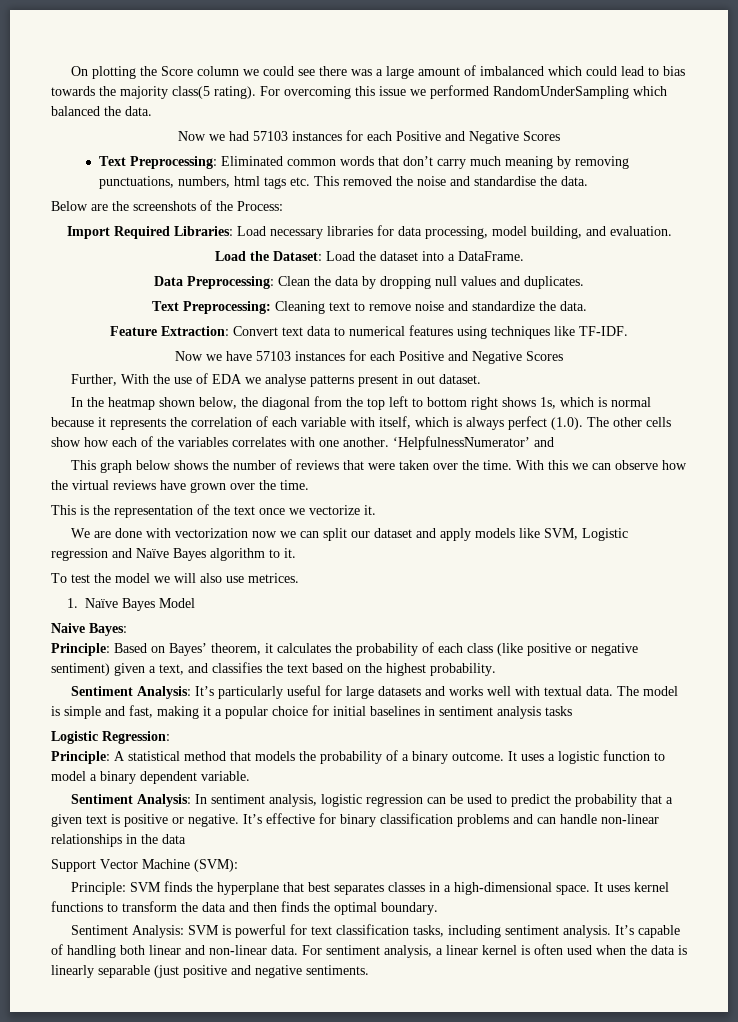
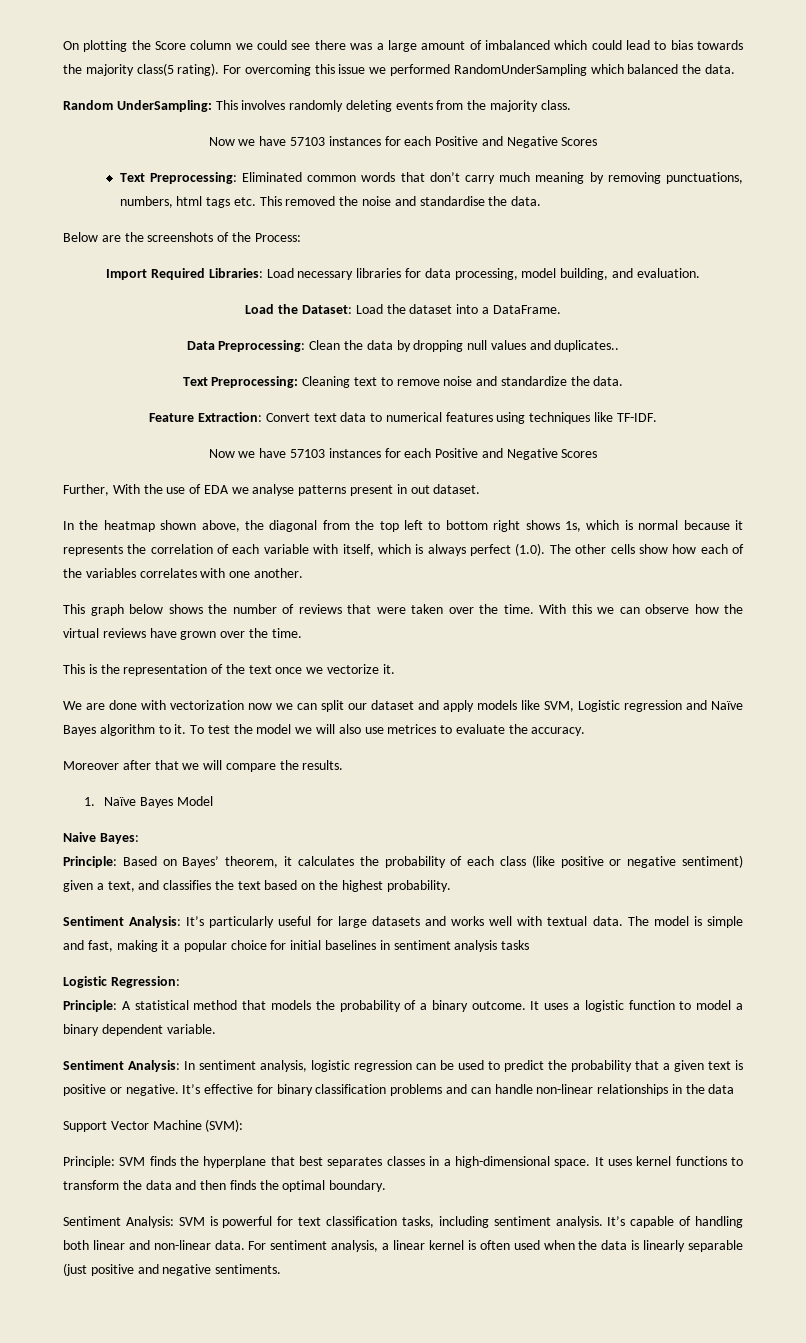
- Now we had 57103 instances for each Positive and Negative Scores
+ Random UnderSampling: This involves randomly deleting events from the majority class.
+ Now we have 57103 instances for each Positive and Negative Scores
- Data Preprocessing: Clean the data by dropping null values and duplicates.
+ Data Preprocessing: Clean the data by dropping null values and duplicates..
- In the heatmap shown below, the diagonal from the top left to bottom right shows 1s, which is normal because it represents the correlation of each variable with itself, which is always perfect (1.0). The other cells show how each of the variables correlates with one another. ‘HelpfulnessNumerator’ and
+ In the heatmap shown above, the diagonal from the top left to bottom right shows 1s, which is normal because it represents the correlation of each variable with itself, which is always perfect (1.0). The other cells show how each of the variables correlates with one another.
- We are done with vectorization now we can split our dataset and apply models like SVM, Logistic regression and Naïve Bayes algorithm to it.
- To test the model we will also use metrices.
+ We are done with vectorization now we can split our dataset and apply models like SVM, Logistic regression and Naïve Bayes algorithm to it. To test the model we will also use metrices to evaluate the accuracy.
+ Moreover after that we will compare the results.

